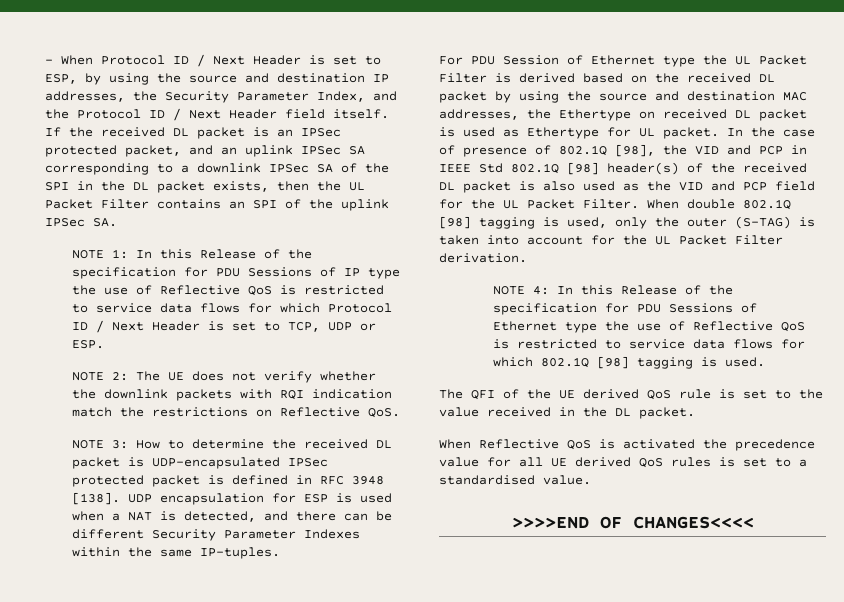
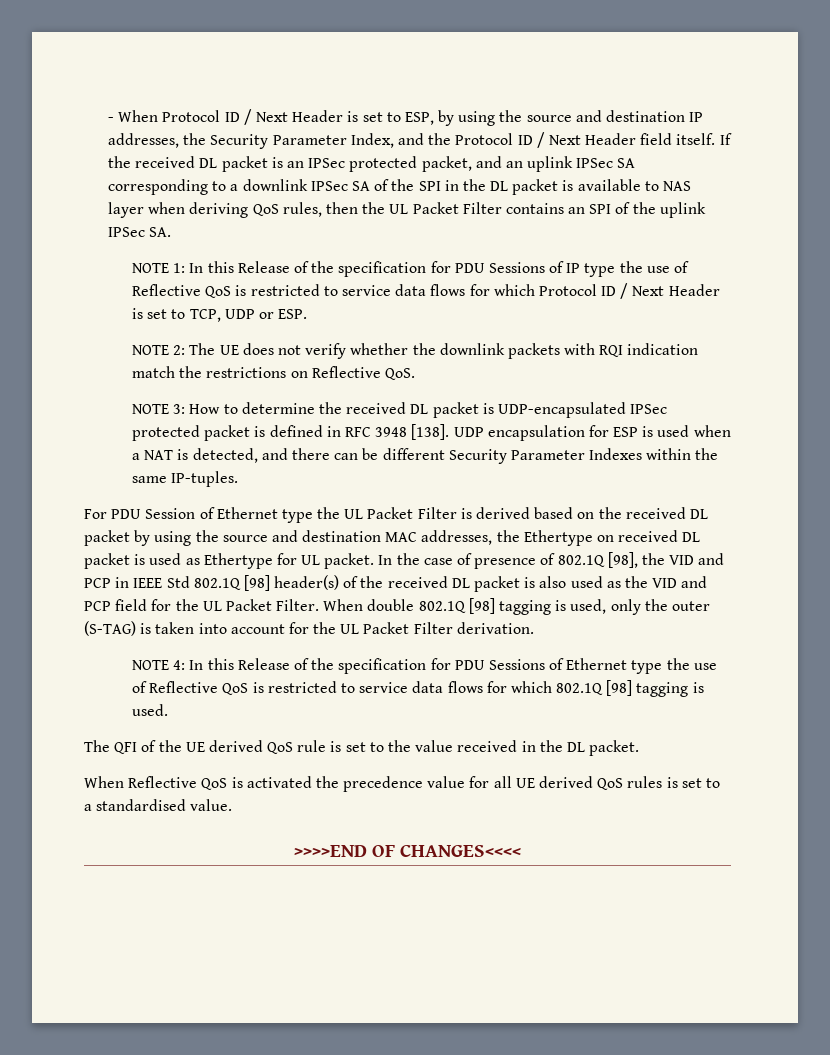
- If the received DL packet is an IPSec protected packet, and an uplink IPSec SA corresponding to a downlink IPSec SA of the SPI in the DL packet exists, then the UL Packet Filter contains an SPI of the uplink IPSec SA.
+ If the received DL packet is an IPSec protected packet, and an uplink IPSec SA corresponding to a downlink IPSec SA of the SPI in the DL packet is available to NAS layer when deriving QoS rules, then the UL Packet Filter contains an SPI of the uplink IPSec SA.

